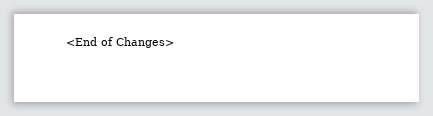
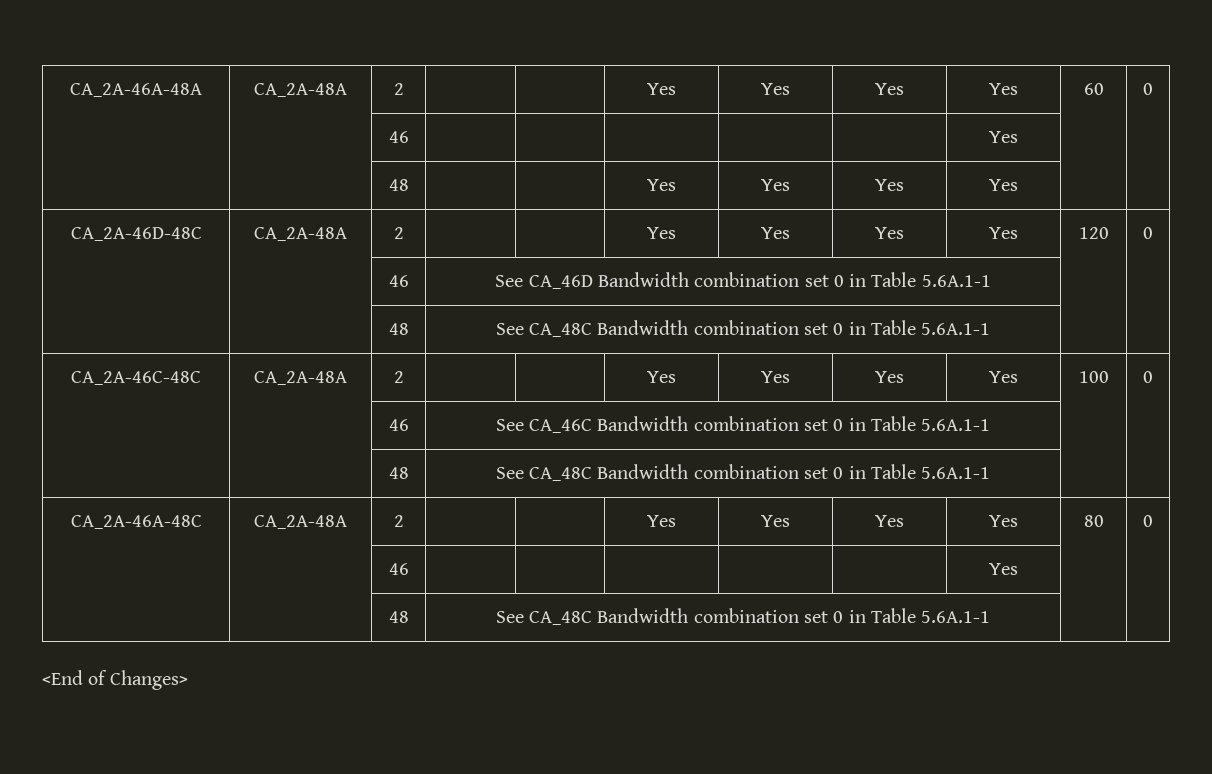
+ CA_2A-46A-48A | CA_2A-48A | 2 | | | Yes | Yes | Yes | Yes | 60 | 0
+ | | 46 | | | | | | Yes | |
+ | | 48 | | | Yes | Yes | Yes | Yes | |
+ CA_2A-46D-48C | CA_2A-48A | 2 | | | Yes | Yes | Yes | Yes | 120 | 0
+ | | 46 | See CA_46D Bandwidth combination set 0 in Table 5.6A.1-1 | |
+ | | 48 | See CA_48C Bandwidth combination set 0 in Table 5.6A.1-1 | |
+ CA_2A-46C-48C | CA_2A-48A | 2 | | | Yes | Yes | Yes | Yes | 100 | 0
+ | | 46 | See CA_46C Bandwidth combination set 0 in Table 5.6A.1-1 | |
+ | | 48 | See CA_48C Bandwidth combination set 0 in Table 5.6A.1-1 | |
+ CA_2A-46A-48C | CA_2A-48A | 2 | | | Yes | Yes | Yes | Yes | 80 | 0
+ | | 46 | | | | | | Yes | |
+ | | 48 | See CA_48C Bandwidth combination set 0 in Table 5.6A.1-1 | |

